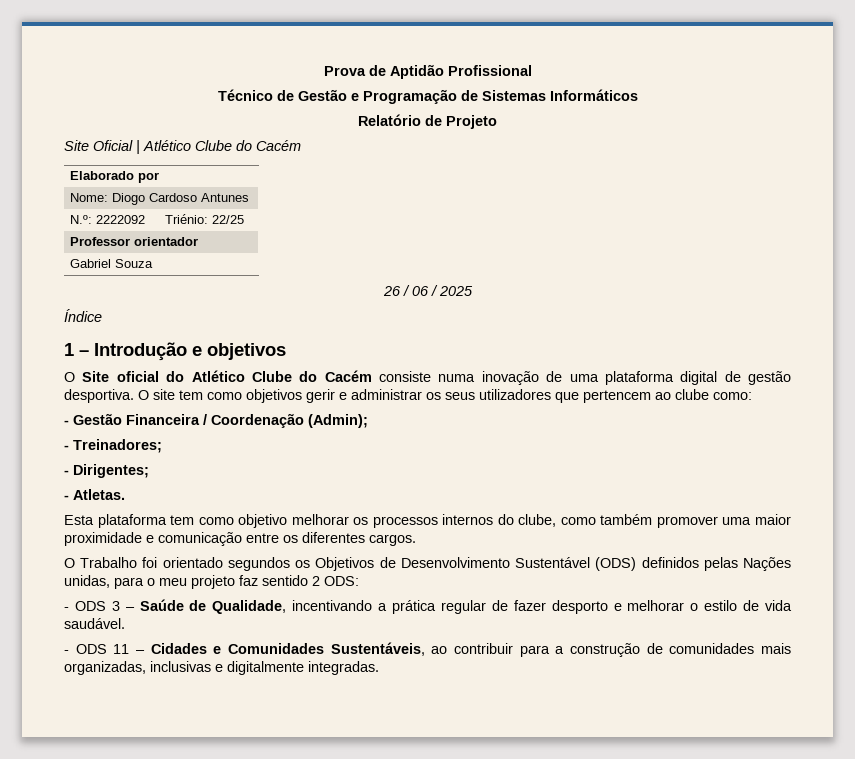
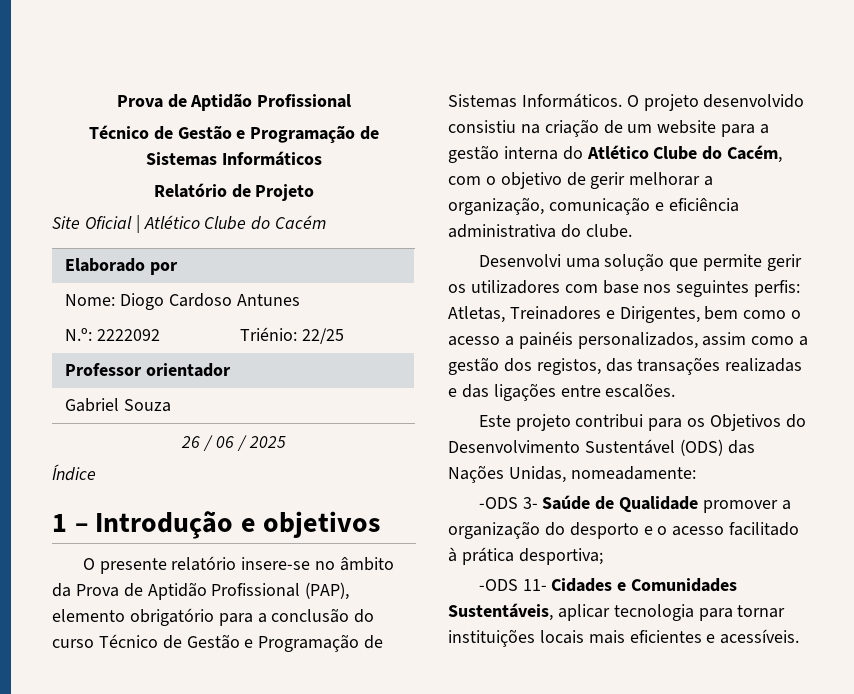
- O Site oficial do Atlético Clube do Cacém consiste numa inovação de uma plataforma digital de gestão desportiva. O site tem como objetivos gerir e administrar os seus utilizadores que pertencem ao clube como:
- - Gestão Financeira / Coordenação (Admin);
- - Treinadores;
- - Dirigentes;
- - Atletas.
- Esta plataforma tem como objetivo melhorar os processos internos do clube, como também promover uma maior proximidade e comunicação entre os diferentes cargos.
- O Trabalho foi orientado segundos os Objetivos de Desenvolvimento Sustentável (ODS) definidos pelas Nações unidas, para o meu projeto faz sentido 2 ODS:
- - ODS 3 – Saúde de Qualidade, incentivando a prática regular de fazer desporto e melhorar o estilo de vida saudável.
- - ODS 11 – Cidades e Comunidades Sustentáveis, ao contribuir para a construção de comunidades mais organizadas, inclusivas e digitalmente integradas.
+ O presente relatório insere-se no âmbito da Prova de Aptidão Profissional (PAP), elemento obrigatório para a conclusão do curso Técnico de Gestão e Programação de Sistemas Informáticos. O projeto desenvolvido consistiu na criação de um website para a gestão interna do Atlético Clube do Cacém, com o objetivo de gerir melhorar a organização, comunicação e eficiência administrativa do clube.
+ Desenvolvi uma solução que permite gerir os utilizadores com base nos seguintes perfis: Atletas, Treinadores e Dirigentes, bem como o acesso a painéis personalizados, assim como a gestão dos registos, das transações realizadas e das ligações entre escalões.
+ Este projeto contribui para os Objetivos do Desenvolvimento Sustentável (ODS) das Nações Unidas, nomeadamente:
+ -ODS 3- Saúde de Qualidade promover a organização do desporto e o acesso facilitado à prática desportiva;
+ -ODS 11- Cidades e Comunidades Sustentáveis, aplicar tecnologia para tornar instituições locais mais eficientes e acessíveis.

